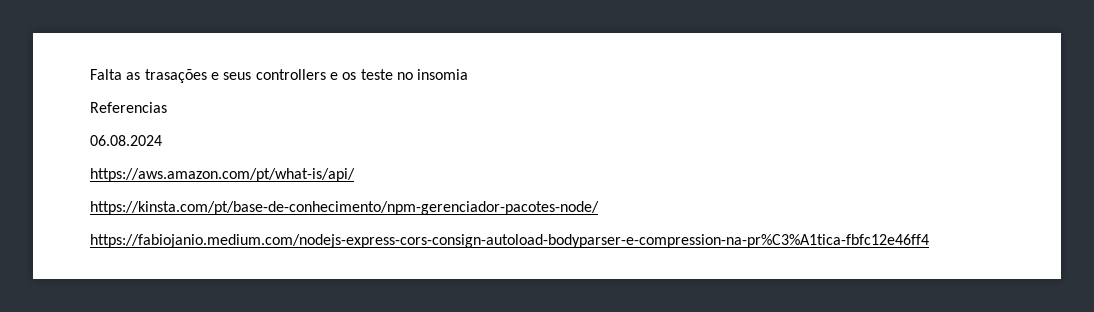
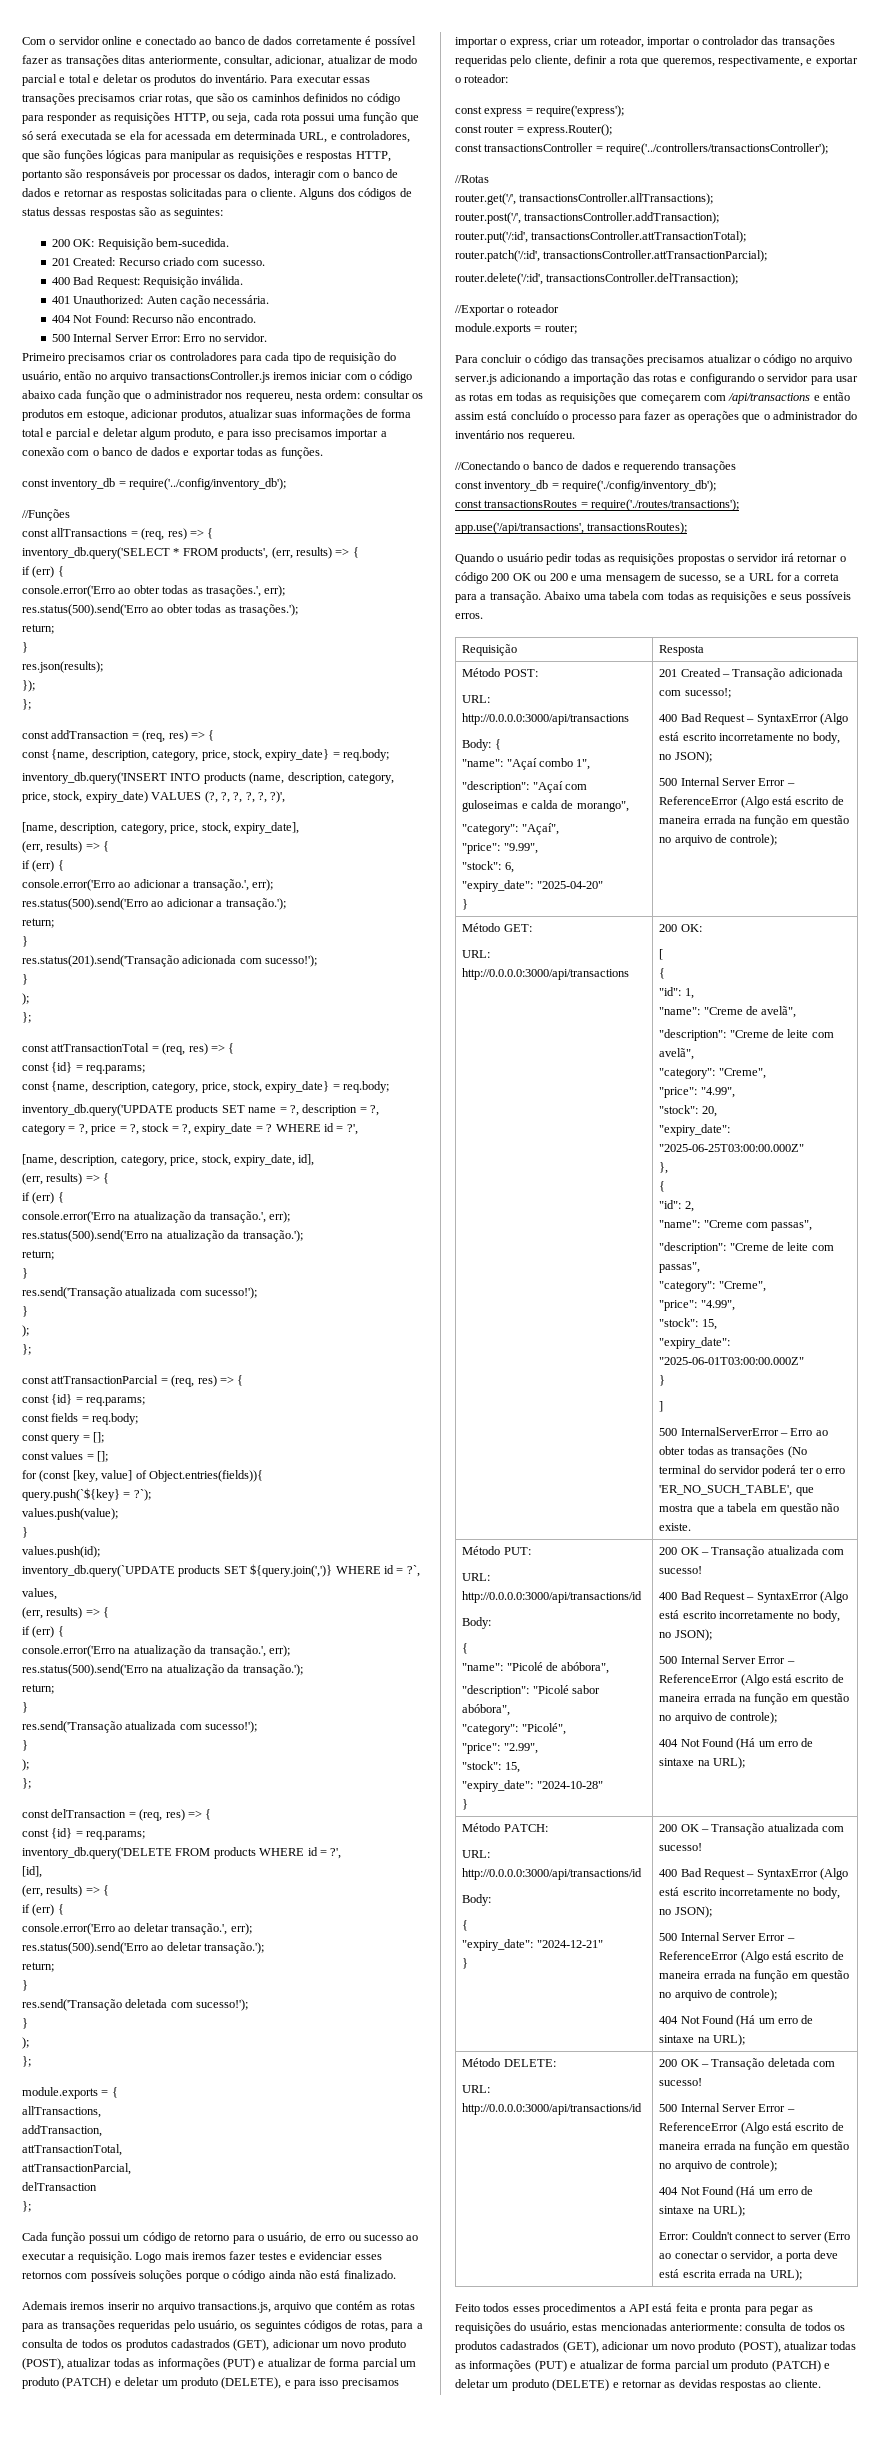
- Falta as trasações e seus controllers e os teste no insomia
- Referencias
- 06.08.2024
- https://aws.amazon.com/pt/what-is/api/
- https://kinsta.com/pt/base-de-conhecimento/npm-gerenciador-pacotes-node/
- https://fabiojanio.medium.com/nodejs-express-cors-consign-autoload-bodyparser-e-compression-na-pr%C3%A1tica-fbfc12e46ff4
+ Com o servidor online e conectado ao banco de dados corretamente é possível fazer as transações ditas anteriormente, consultar, adicionar, atualizar de modo parcial e total e deletar os produtos do inventário. Para executar essas transações precisamos criar rotas, que são os caminhos definidos no código para responder as requisições HTTP, ou seja, cada rota possui uma função que só será executada se ela for acessada em determinada URL, e controladores, que são funções lógicas para manipular as requisições e respostas HTTP, portanto são responsáveis por processar os dados, interagir com o banco de dados e retornar as respostas solicitadas para o cliente. Alguns dos códigos de status dessas respostas são as seguintes:
+ 200 OK: Requisição bem-sucedida.
+ 201 Created: Recurso criado com sucesso.
+ 400 Bad Request: Requisição inválida.
+ 401 Unauthorized: Auten cação necessária.
+ 404 Not Found: Recurso não encontrado.
+ 500 Internal Server Error: Erro no servidor.
+ Primeiro precisamos criar os controladores para cada tipo de requisição do usuário, então no arquivo transactionsController.js iremos iniciar com o código abaixo cada função que o administrador nos requereu, nesta ordem: consultar os produtos em estoque, adicionar produtos, atualizar suas informações de forma total e parcial e deletar algum produto, e para isso precisamos importar a conexão com o banco de dados e exportar todas as funções.
+ const inventory_db = require('../config/inventory_db');
+ //Funções
+ const allTransactions = (req, res) => {
+ inventory_db.query('SELECT * FROM products', (err, results) => {
+ if (err) {
+ console.error('Erro ao obter todas as trasações.', err);
+ res.status(500).send('Erro ao obter todas as trasações.');
+ return;
+ }
+ res.json(results);
+ });
+ };
+ const addTransaction = (req, res) => {
+ const {name, description, category, price, stock, expiry_date} = req.body;
+ inventory_db.query('INSERT INTO products (name, description, category, price, stock, expiry_date) VALUES (?, ?, ?, ?, ?, ?)',
+ [name, description, category, price, stock, expiry_date],
+ (err, results) => {
+ if (err) {
+ console.error('Erro ao adicionar a transação.', err);
+ res.status(500).send('Erro ao adicionar a transação.');
+ return;
+ }
+ res.status(201).send('Transação adicionada com sucesso!');
+ }
+ );
+ };
+ const attTransactionTotal = (req, res) => {
+ const {id} = req.params;
+ const {name, description, category, price, stock, expiry_date} = req.body;
+ inventory_db.query('UPDATE products SET name = ?, description = ?, category = ?, price = ?, stock = ?, expiry_date = ? WHERE id = ?',
+ [name, description, category, price, stock, expiry_date, id],
+ (err, results) => {
+ if (err) {
+ console.error('Erro na atualização da transação.', err);
+ res.status(500).send('Erro na atualização da transação.');
+ return;
+ }
+ res.send('Transação atualizada com sucesso!');
+ }
+ );
+ };
+ const attTransactionParcial = (req, res) => {
+ const {id} = req.params;
+ const fields = req.body;
+ const query = [];
+ const values = [];
+ for (const [key, value] of Object.entries(fields)){
+ query.push(`${key} = ?`);
+ values.push(value);
+ }
+ values.push(id);
+ inventory_db.query(`UPDATE products SET ${query.join(',')} WHERE id = ?`,
+ values,
+ (err, results) => {
+ if (err) {
+ console.error('Erro na atualização da transação.', err);
+ res.status(500).send('Erro na atualização da transação.');
+ return;
+ }
+ res.send('Transação atualizada com sucesso!');
+ }
+ );
+ };
+ const delTransaction = (req, res) => {
+ const {id} = req.params;
+ inventory_db.query('DELETE FROM products WHERE id = ?',
+ [id],
+ (err, results) => {
+ if (err) {
+ console.error('Erro ao deletar transação.', err);
+ res.status(500).send('Erro ao deletar transação.');
+ return;
+ }
+ res.send('Transação deletada com sucesso!');
+ }
+ );
+ };
+ module.exports = {
+ allTransactions,
+ addTransaction,
+ attTransactionTotal,
+ attTransactionParcial,
+ delTransaction
+ };
+ Cada função possui um código de retorno para o usuário, de erro ou sucesso ao executar a requisição. Logo mais iremos fazer testes e evidenciar esses retornos com possíveis soluções porque o código ainda não está finalizado.
+ Ademais iremos inserir no arquivo transactions.js, arquivo que contém as rotas para as transações requeridas pelo usuário, os seguintes códigos de rotas, para a consulta de todos os produtos cadastrados (GET), adicionar um novo produto (POST), atualizar todas as informações (PUT) e atualizar de forma parcial um produto (PATCH) e deletar um produto (DELETE), e para isso precisamos importar o express, criar um roteador, importar o controlador das transações requeridas pelo cliente, definir a rota que queremos, respectivamente, e exportar o roteador:
+ const express = require('express');
+ const router = express.Router();
+ const transactionsController = require('../controllers/transactionsController');
+ //Rotas
+ router.get('/', transactionsController.allTransactions);
+ router.post('/', transactionsController.addTransaction);
+ router.put('/:id', transactionsController.attTransactionTotal);
+ router.patch('/:id', transactionsController.attTransactionParcial);
+ router.delete('/:id', transactionsController.delTransaction);
+ //Exportar o roteador
+ module.exports = router;
+ Para concluir o código das transações precisamos atualizar o código no arquivo server.js adicionando a importação das rotas e configurando o servidor para usar as rotas em todas as requisições que começarem com /api/transactions e então assim está concluído o processo para fazer as operações que o administrador do inventário nos requereu.
+ //Conectando o banco de dados e requerendo transações
+ const inventory_db = require('./config/inventory_db');
+ const transactionsRoutes = require('./routes/transactions');
+ app.use('/api/transactions', transactionsRoutes);
+ Quando o usuário pedir todas as requisições propostas o servidor irá retornar o código 200 OK ou 200 e uma mensagem de sucesso, se a URL for a correta para a transação. Abaixo uma tabela com todas as requisições e seus possíveis erros.
+ Requisição | Resposta
+ Método POST:
+ URL: http://0.0.0.0:3000/api/transactions
+ Body: {
+ "name": "Açaí combo 1",
+ "description": "Açaí com guloseimas e calda de morango",
+ "category": "Açaí",
+ "price": "9.99",
+ "stock": 6,
+ "expiry_date": "2025-04-20"
+ } | 201 Created – Transação adicionada com sucesso!;
+ 400 Bad Request – SyntaxError (Algo está escrito incorretamente no body, no JSON);
+ 500 Internal Server Error – ReferenceError (Algo está escrito de maneira errada na função em questão no arquivo de controle);
+ Método GET:
+ URL: http://0.0.0.0:3000/api/transactions | 200 OK:
+ [
+ {
+ "id": 1,
+ "name": "Creme de avelã",
+ "description": "Creme de leite com avelã",
+ "category": "Creme",
+ "price": "4.99",
+ "stock": 20,
+ "expiry_date": "2025-06-25T03:00:00.000Z"
+ },
+ {
+ "id": 2,
+ "name": "Creme com passas",
+ "description": "Creme de leite com passas",
+ "category": "Creme",
+ "price": "4.99",
+ "stock": 15,
+ "expiry_date": "2025-06-01T03:00:00.000Z"
+ }
+ ]
+ 500 InternalServerError – Erro ao obter todas as transações (No terminal do servidor poderá ter o erro 'ER_NO_SUCH_TABLE', que mostra que a tabela em questão não existe.
+ Método PUT:
+ URL: http://0.0.0.0:3000/api/transactions/id
+ Body:
+ {
+ "name": "Picolé de abóbora",
+ "description": "Picolé sabor abóbora",
+ "category": "Picolé",
+ "price": "2.99",
+ "stock": 15,
+ "expiry_date": "2024-10-28"
+ } | 200 OK – Transação atualizada com sucesso!
+ 400 Bad Request – SyntaxError (Algo está escrito incorretamente no body, no JSON);
+ 500 Internal Server Error – ReferenceError (Algo está escrito de maneira errada na função em questão no arquivo de controle);
+ 404 Not Found (Há um erro de sintaxe na URL);
+ Método PATCH:
+ URL: http://0.0.0.0:3000/api/transactions/id
+ Body:
+ {
+ "expiry_date": "2024-12-21"
+ } | 200 OK – Transação atualizada com sucesso!
+ 400 Bad Request – SyntaxError (Algo está escrito incorretamente no body, no JSON);
+ 500 Internal Server Error – ReferenceError (Algo está escrito de maneira errada na função em questão no arquivo de controle);
+ 404 Not Found (Há um erro de sintaxe na URL);
+ Método DELETE:
+ URL: http://0.0.0.0:3000/api/transactions/id | 200 OK – Transação deletada com sucesso!
+ 500 Internal Server Error – ReferenceError (Algo está escrito de maneira errada na função em questão no arquivo de controle);
+ 404 Not Found (Há um erro de sintaxe na URL);
+ Error: Couldn't connect to server (Erro ao conectar o servidor, a porta deve está escrita errada na URL);
+ Feito todos esses procedimentos a API está feita e pronta para pegar as requisições do usuário, estas mencionadas anteriormente: consulta de todos os produtos cadastrados (GET), adicionar um novo produto (POST), atualizar todas as informações (PUT) e atualizar de forma parcial um produto (PATCH) e deletar um produto (DELETE) e retornar as devidas respostas ao cliente.

